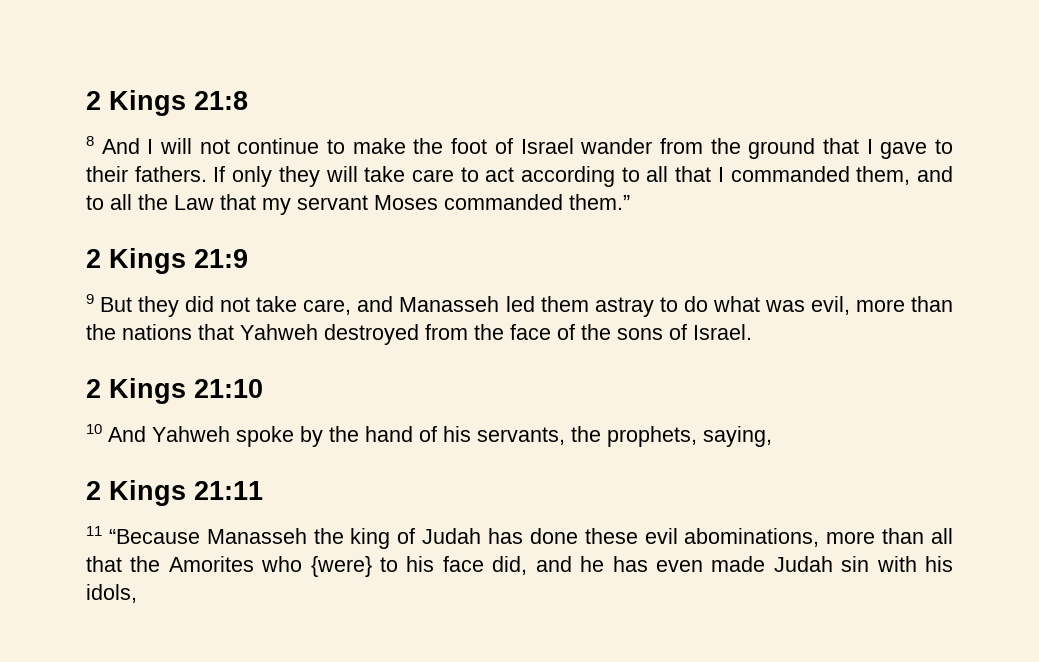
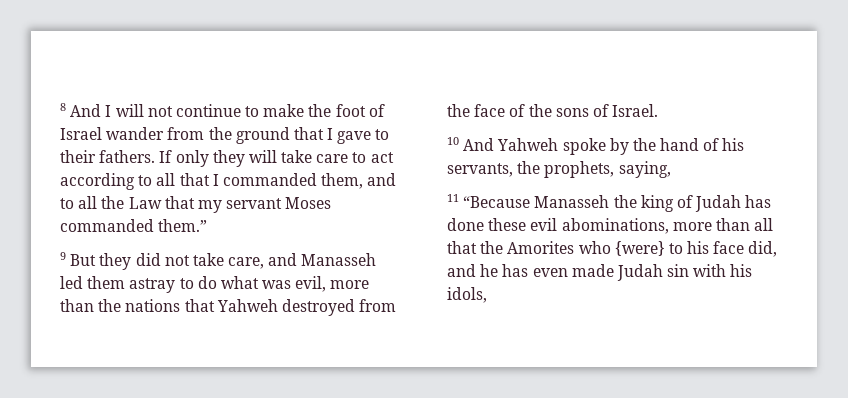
- 2 Kings 21:8
- 2 Kings 21:9
- 2 Kings 21:10
- 2 Kings 21:11

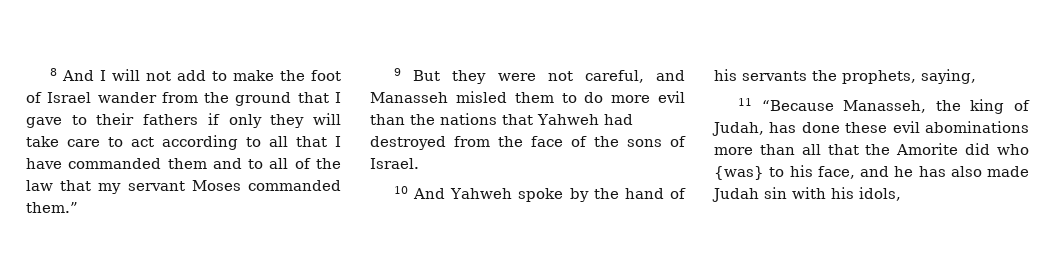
- 8 And I will not continue to make the foot of Israel wander from the ground that I gave to their fathers. If only they will take care to act according to all that I commanded them, and to all the Law that my servant Moses commanded them.”
+ 8 And I will not add to make the foot of Israel wander from the ground that I gave to their fathers if only they will take care to act according to all that I have commanded them and to all of the law that my servant Moses commanded them.”
- 9 But they did not take care, and Manasseh led them astray to do what was evil, more than the nations that Yahweh destroyed from the face of the sons of Israel.
+ 9 But they were not careful, and Manasseh misled them to do more evil than the nations that Yahweh had destroyed from the face of the sons of Israel.
- 10 And Yahweh spoke by the hand of his servants, the prophets, saying,
+ 10 And Yahweh spoke by the hand of his servants the prophets, saying,
- 11 “Because Manasseh the king of Judah has done these evil abominations, more than all that the Amorites who {were} to his face did, and he has even made Judah sin with his idols,
+ 11 “Because Manasseh, the king of Judah, has done these evil abominations more than all that the Amorite did who {was} to his face, and he has also made Judah sin with his idols,

